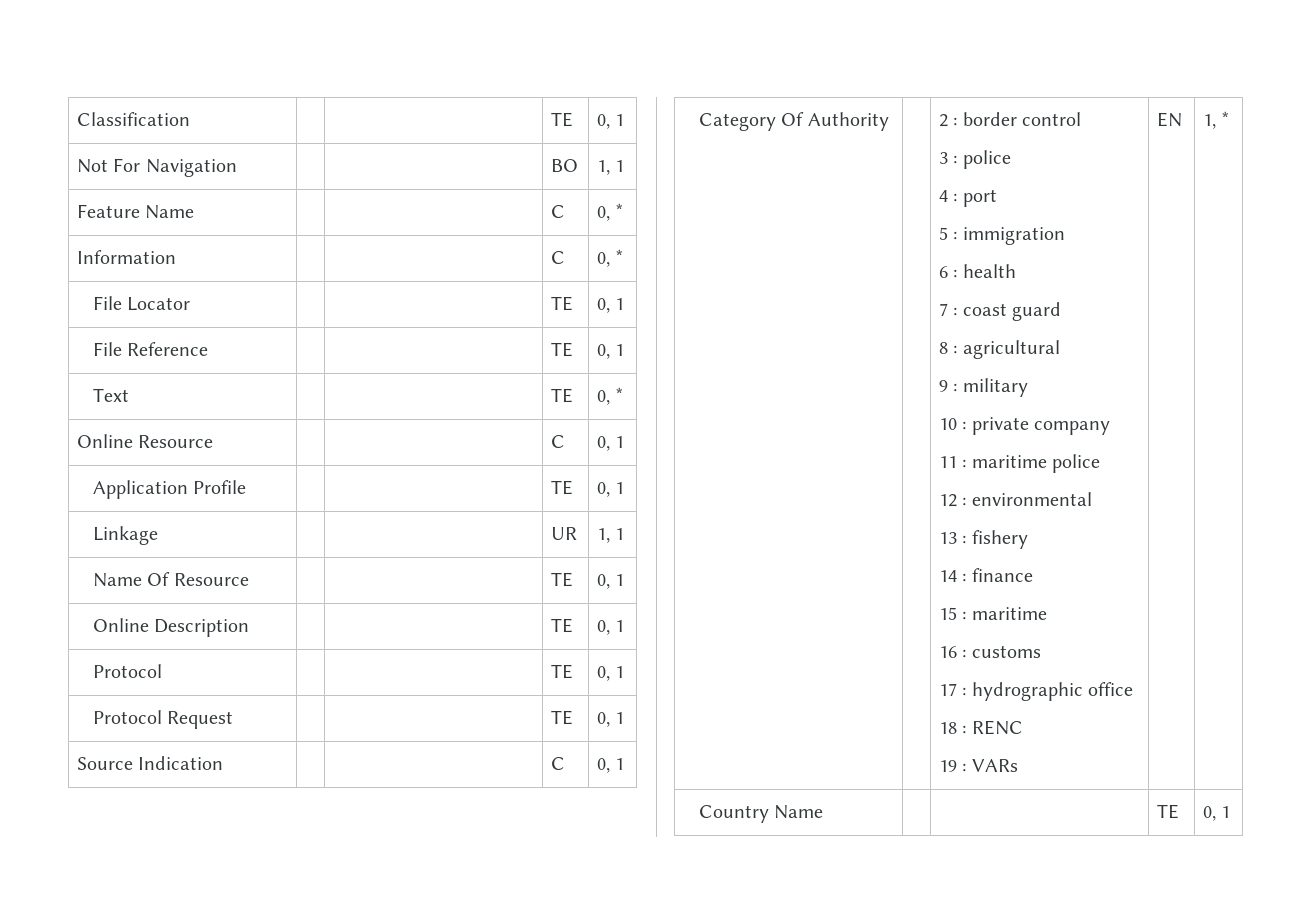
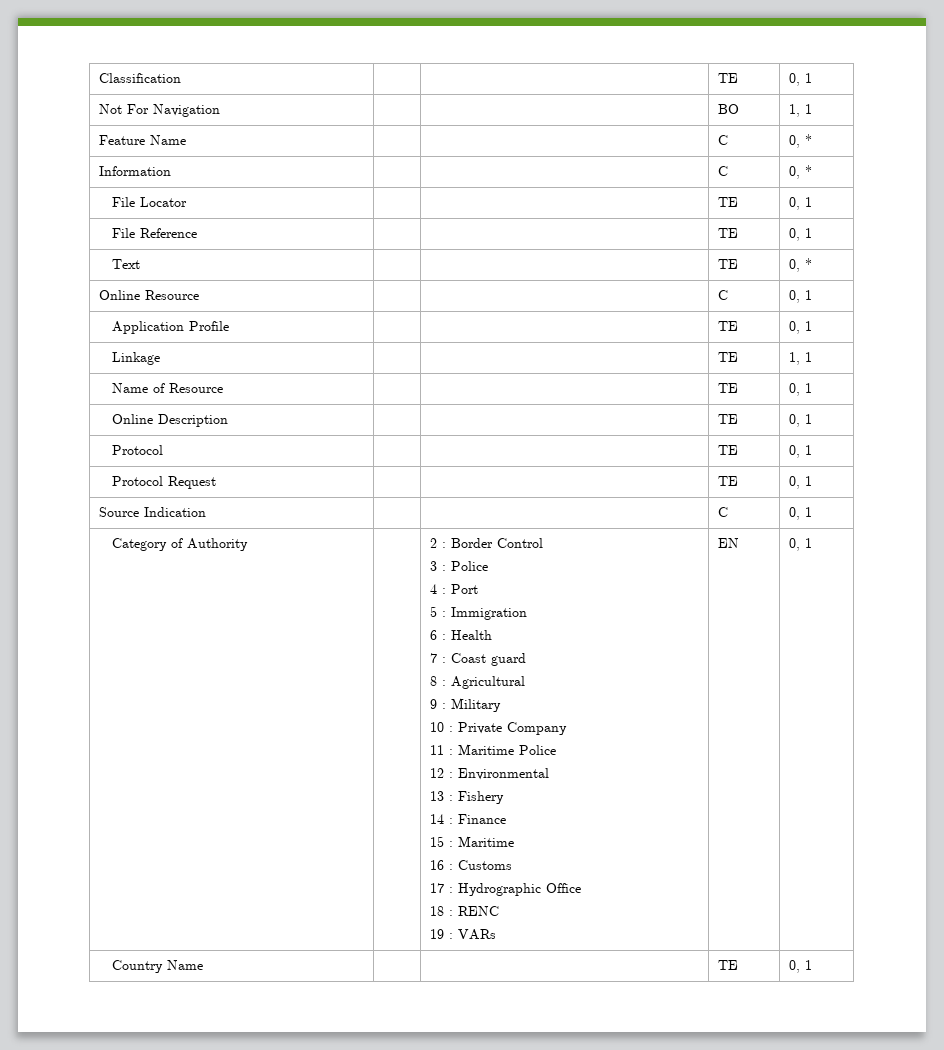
- Linkage | | | UR | 1, 1
+ Linkage | | | TE | 1, 1
- Name Of Resource | | | TE | 0, 1
+ Name of Resource | | | TE | 0, 1
- Category Of Authority
+ Category of Authority
- 2 : border control
+ 2 : Border Control
- 3 : police
+ 3 : Police
- 4 : port
+ 4 : Port
- 5 : immigration
+ 5 : Immigration
- 6 : health
+ 6 : Health
- 7 : coast guard
+ 7 : Coast guard
- 8 : agricultural
+ 8 : Agricultural
- 9 : military
+ 9 : Military
- 10 : private company
+ 10 : Private Company
- 11 : maritime police
+ 11 : Maritime Police
- 12 : environmental
+ 12 : Environmental
- 13 : fishery
+ 13 : Fishery
- 14 : finance
+ 14 : Finance
- 15 : maritime
+ 15 : Maritime
- 16 : customs
+ 16 : Customs
- 17 : hydrographic office
+ 17 : Hydrographic Office
- EN | 1, *
+ EN | 0, 1

